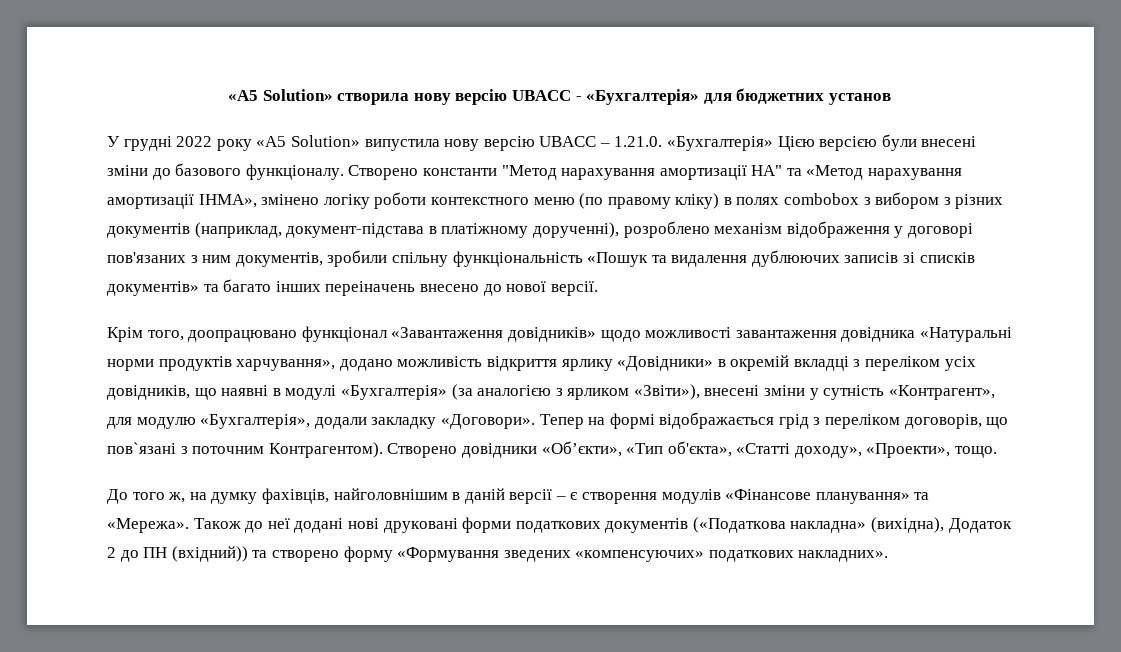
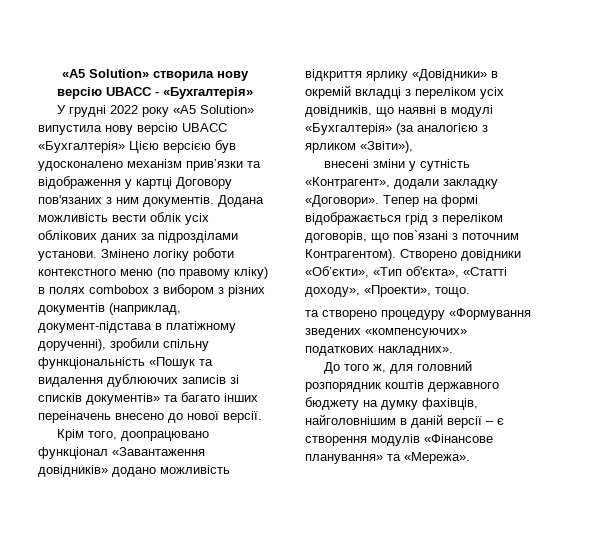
- «A5 Solution» створила нову версію UBACC - «Бухгалтерія» для бюджетних установ
+ «A5 Solution» створила нову версію UBACC - «Бухгалтерія»
- У грудні 2022 року «A5 Solution» випустила нову версію UBACC – 1.21.0. «Бухгалтерія» Цією версією були внесені зміни до базового функціоналу. Створено константи "Метод нарахування амортизації НА" та «Метод нарахування амортизації ІНМА», змінено логіку роботи контекстного меню (по правому кліку) в полях combobox з вибором з різних документів (наприклад, документ-підстава в платіжному дорученні), розроблено механізм відображення у договорі пов'язаних з ним документів, зробили спільну функціональність «Пошук та видалення дублюючих записів зі списків документів» та багато інших переіначень внесено до нової версії.
+ У грудні 2022 року «A5 Solution» випустила нову версію UBACC «Бухгалтерія» Цією версією був удосконалено механізм прив’язки та відображення у картці Договору пов'язаних з ним документів. Додана можливість вести облік усіх облікових даних за підрозділами установи. Змінено логіку роботи контекстного меню (по правому кліку) в полях combobox з вибором з різних документів (наприклад, документ-підстава в платіжному дорученні), зробили спільну функціональність «Пошук та видалення дублюючих записів зі списків документів» та багато інших переіначень внесено до нової версії.
- Крім того, доопрацювано функціонал «Завантаження довідників» щодо можливості завантаження довідника «Натуральні норми продуктів харчування», додано можливість відкриття ярлику «Довідники» в окремій вкладці з переліком усіх довідників, що наявні в модулі «Бухгалтерія» (за аналогією з ярликом «Звіти»), внесені зміни у сутність «Контрагент», для модулю «Бухгалтерія», додали закладку «Договори».
+ Крім того, доопрацювано функціонал «Завантаження довідників» додано можливість відкриття ярлику «Довідники» в окремій вкладці з переліком усіх довідників, що наявні в модулі «Бухгалтерія» (за аналогією з ярликом «Звіти»),
+ внесені зміни у сутність «Контрагент», додали закладку «Договори».
- До того ж, на думку фахівців, найголовнішим в даній версії – є створення модулів «Фінансове планування» та «Мережа». Також до неї додані нові друковані форми податкових документів («Податкова накладна» (вихідна), Додаток 2 до ПН (вхідний)) та створено форму «Формування зведених «компенсуючих» податкових накладних».
+ та створено процедуру «Формування зведених «компенсуючих» податкових накладних».
+ До того ж, для головний розпорядник коштів державного бюджету на думку фахівців, найголовнішим в даній версії – є створення модулів «Фінансове планування» та «Мережа».

